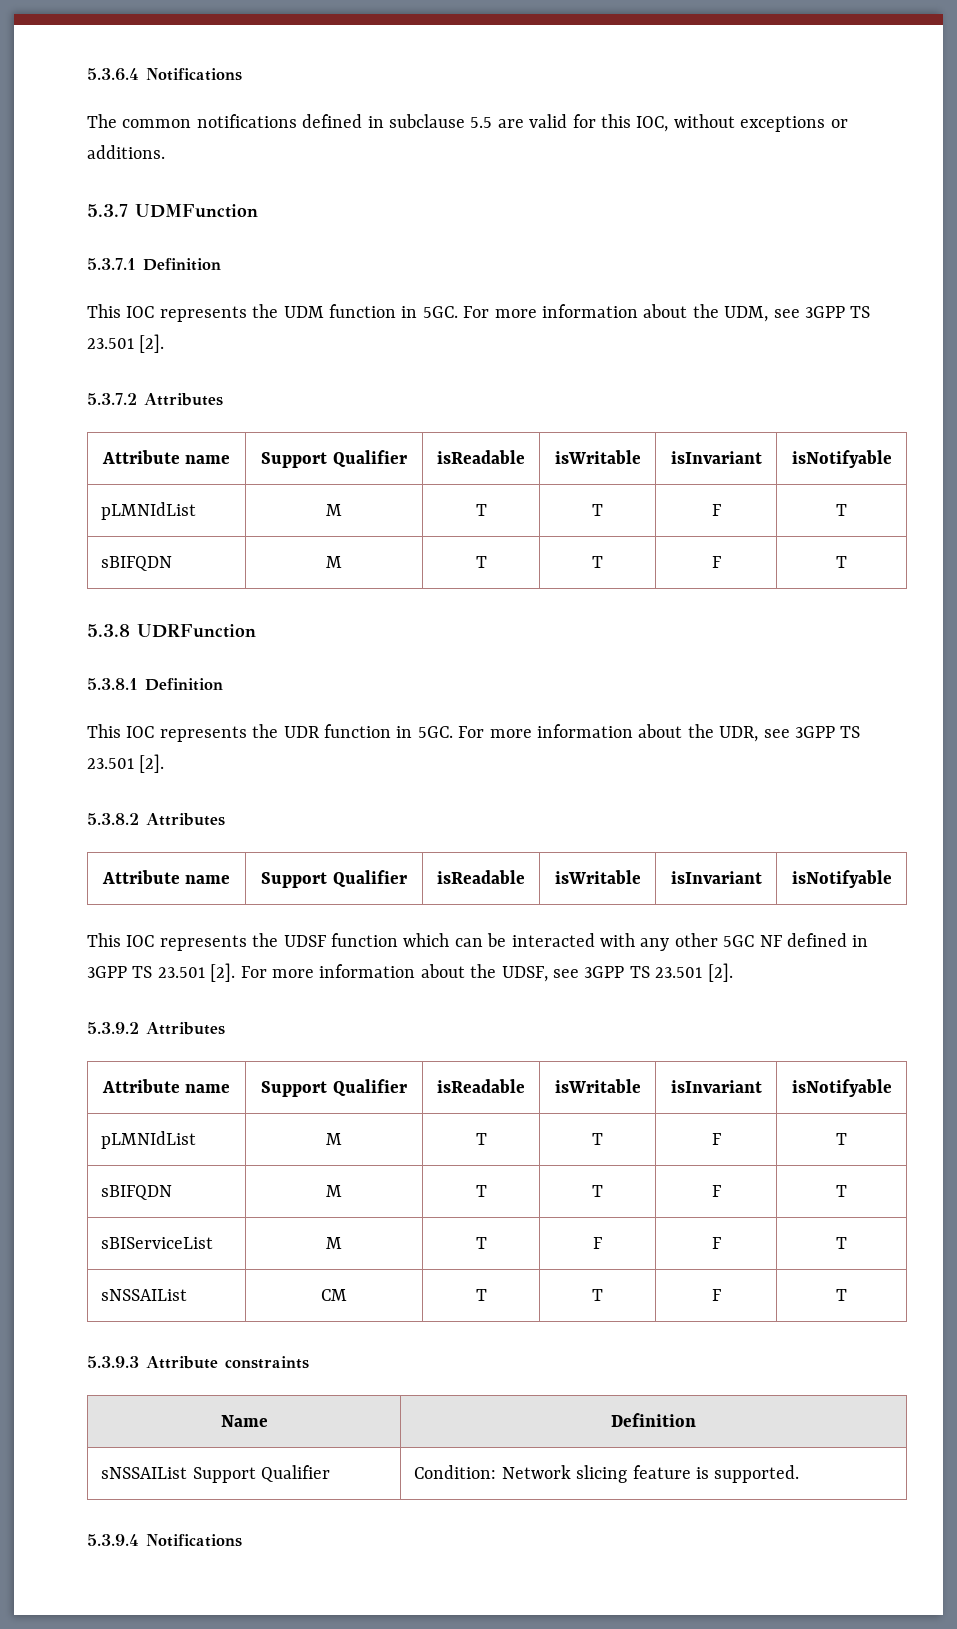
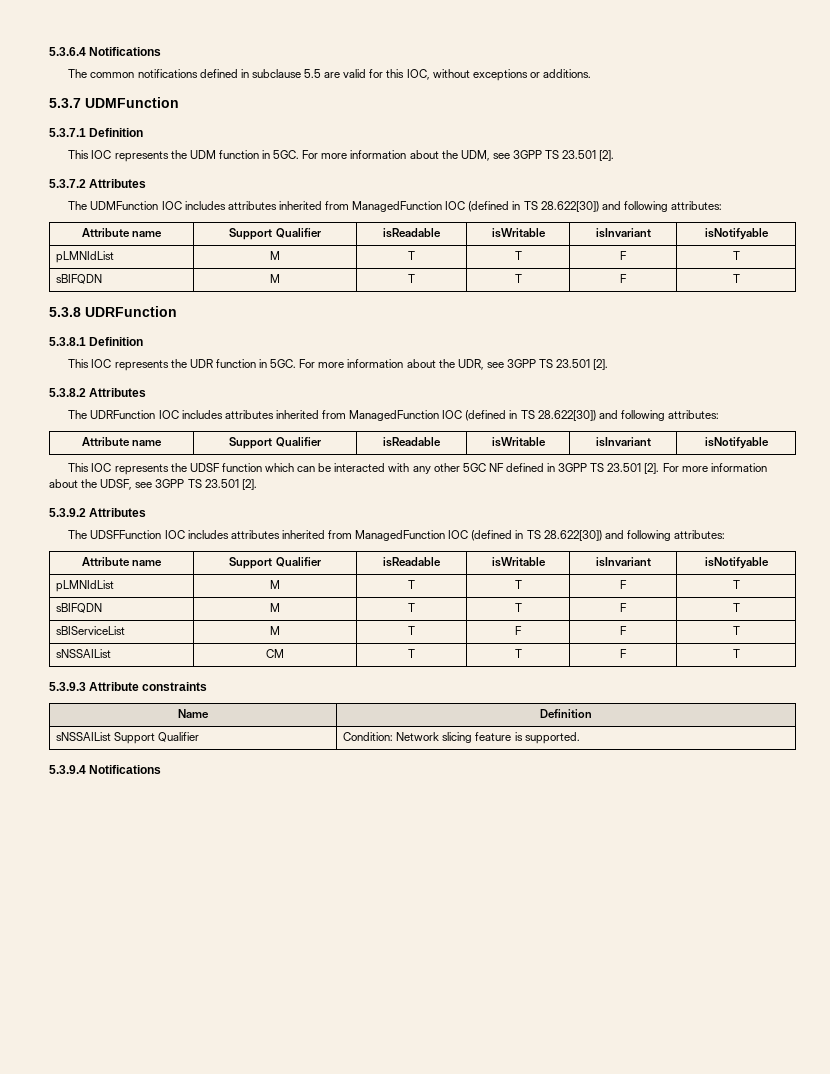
+ The UDMFunction IOC includes attributes inherited from ManagedFunction IOC (defined in TS 28.622[30]) and following attributes:
+ The UDRFunction IOC includes attributes inherited from ManagedFunction IOC (defined in TS 28.622[30]) and following attributes:
+ The UDSFFunction IOC includes attributes inherited from ManagedFunction IOC (defined in TS 28.622[30]) and following attributes:

